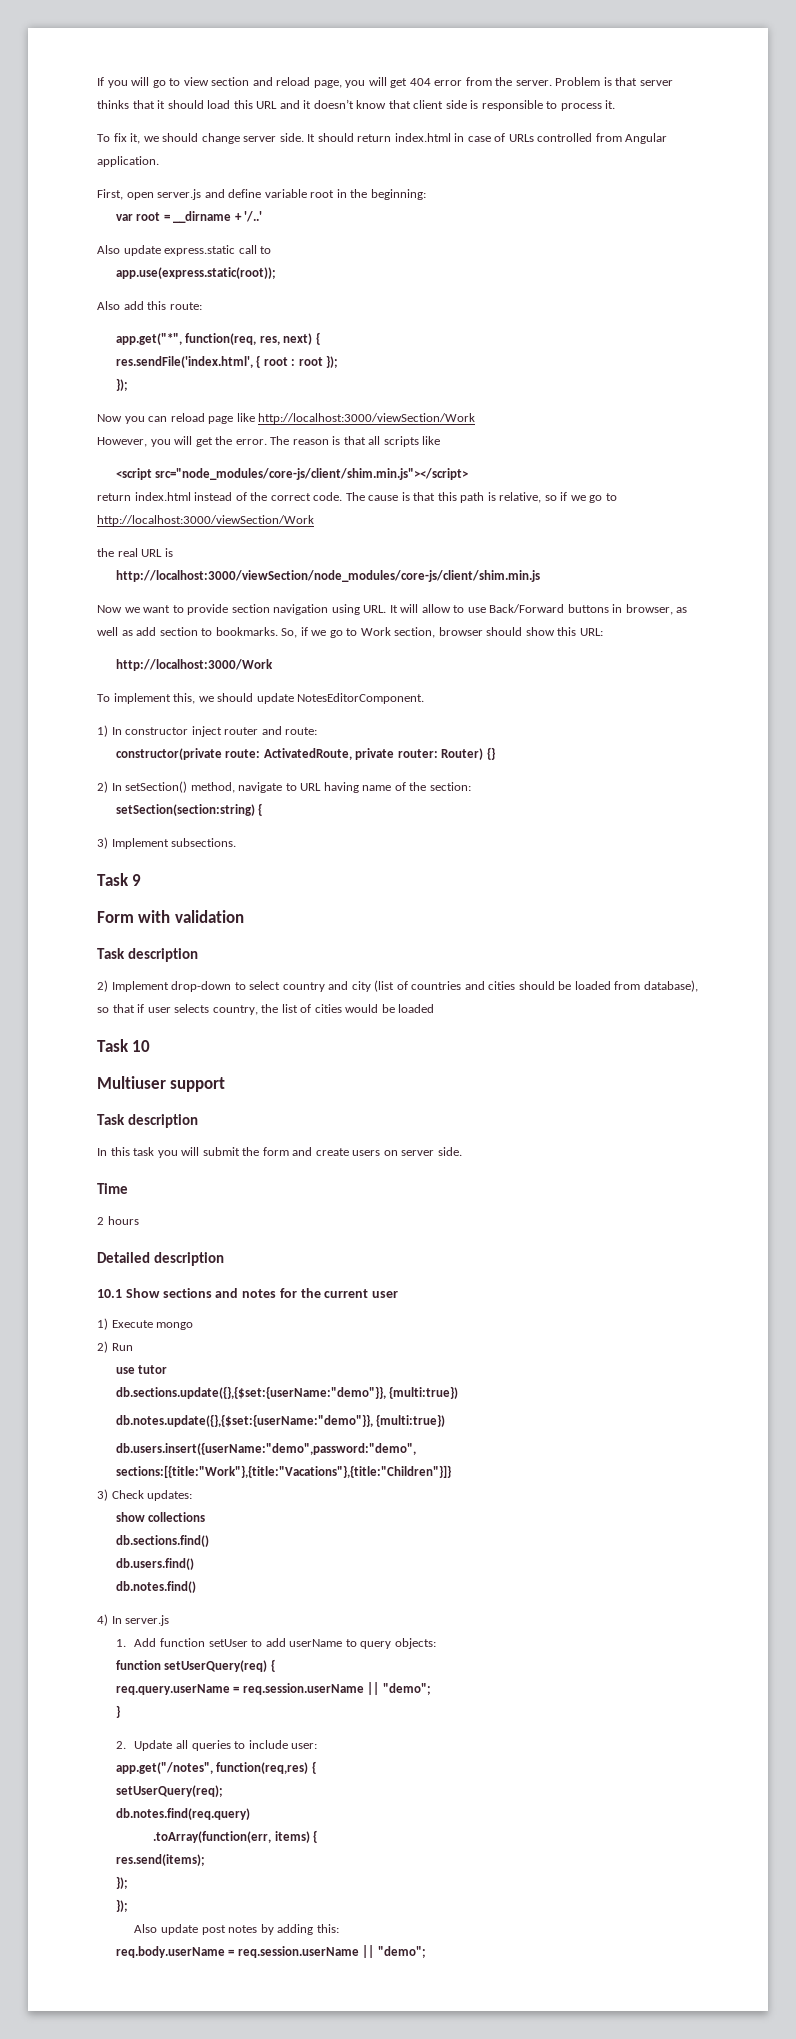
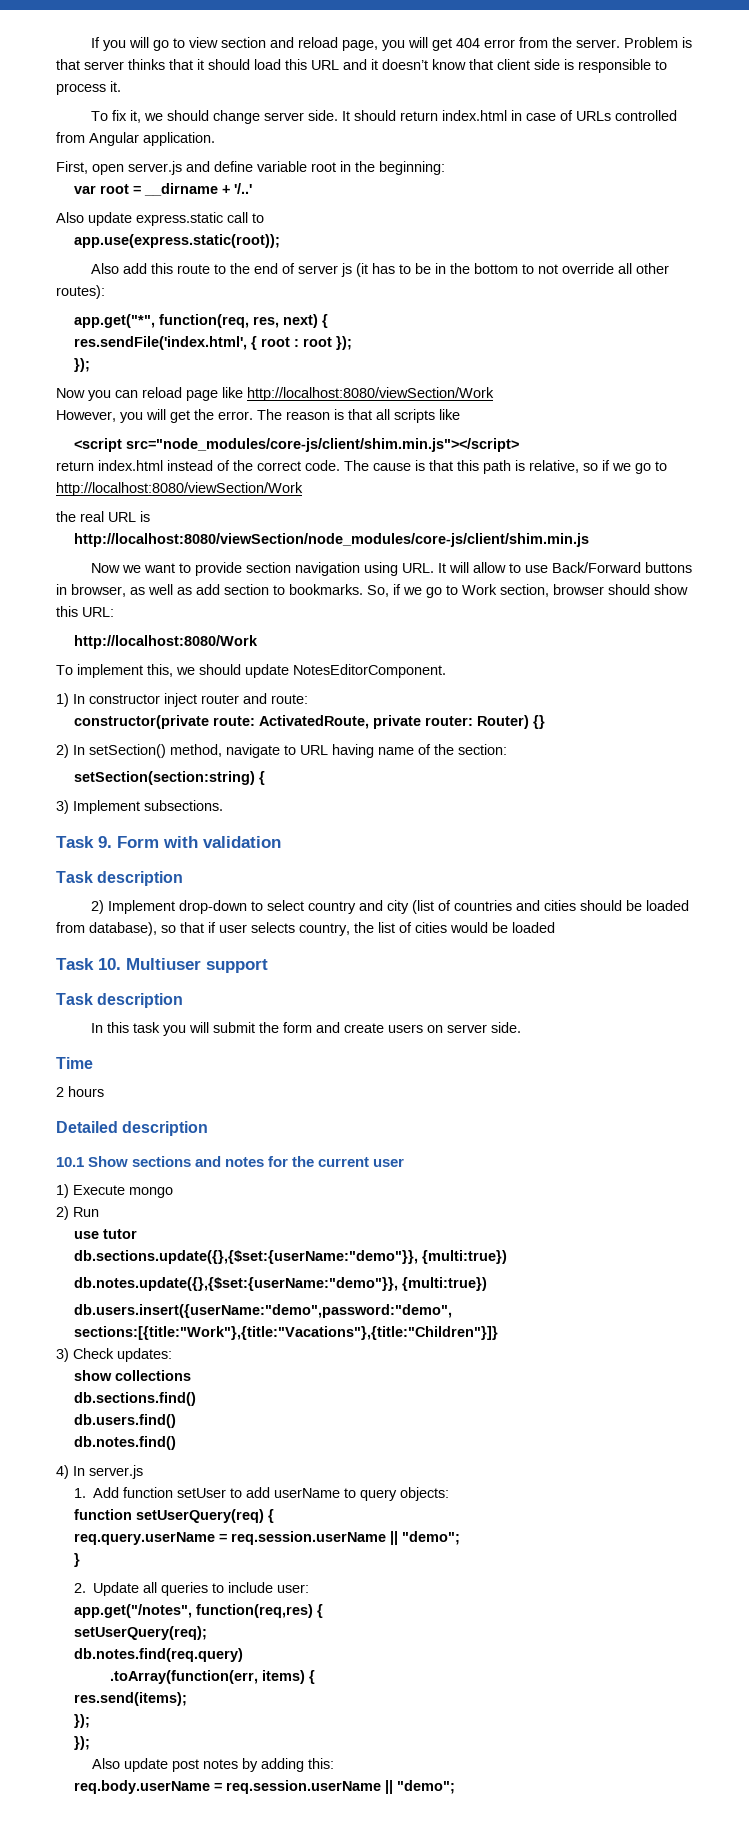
- Also add this route:
+ Also add this route to the end of server js (it has to be in the bottom to not override all other routes):
- Now you can reload page like http://localhost:3000/viewSection/Work
+ Now you can reload page like http://localhost:8080/viewSection/Work
- The cause is that this path is relative, so if we go to http://localhost:3000/viewSection/Work
+ The cause is that this path is relative, so if we go to http://localhost:8080/viewSection/Work
- http://localhost:3000/viewSection/node_modules/core-js/client/shim.min.js
+ http://localhost:8080/viewSection/node_modules/core-js/client/shim.min.js
- http://localhost:3000/Work
+ http://localhost:8080/Work
- Task 9
- Form with validation
+ Task 9. Form with validation
- Task 10
- Multiuser support
+ Task 10. Multiuser support

